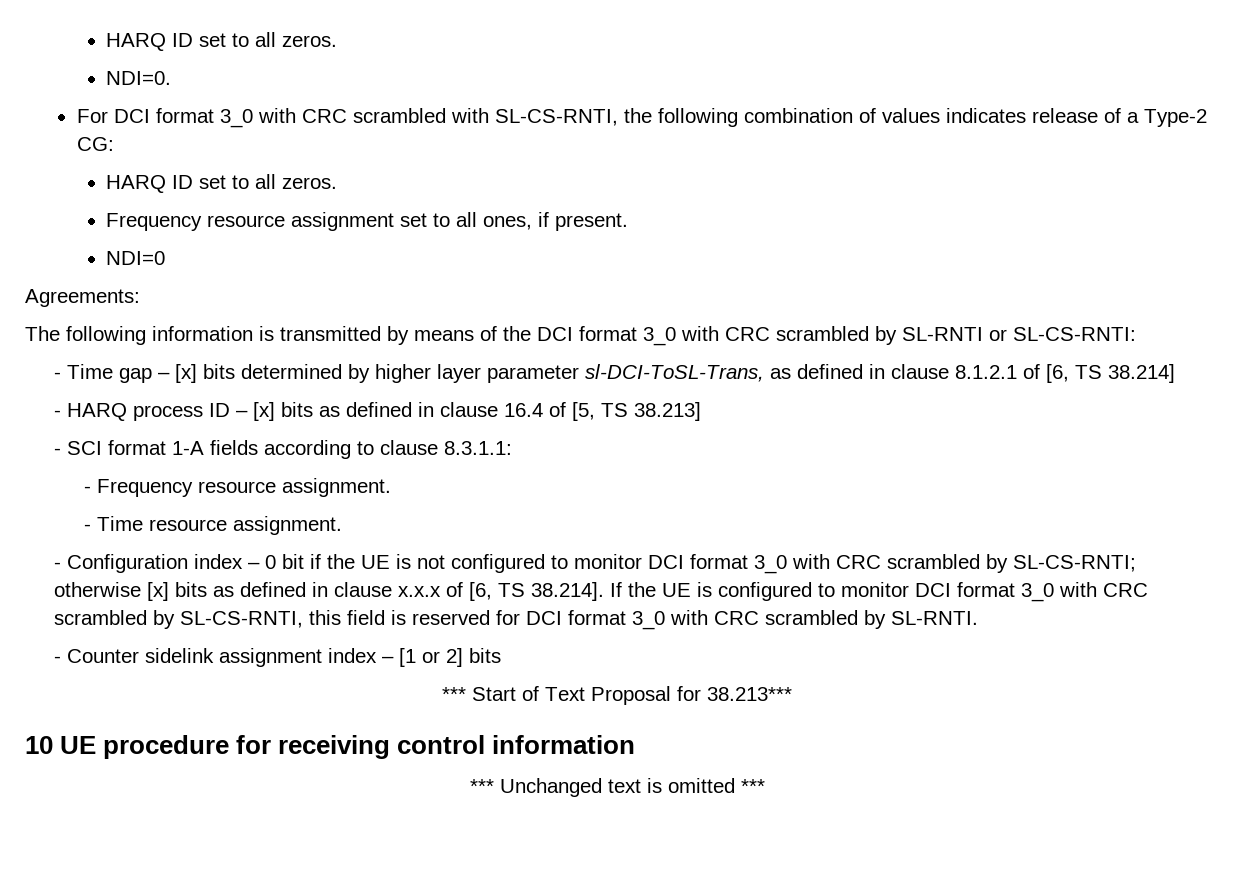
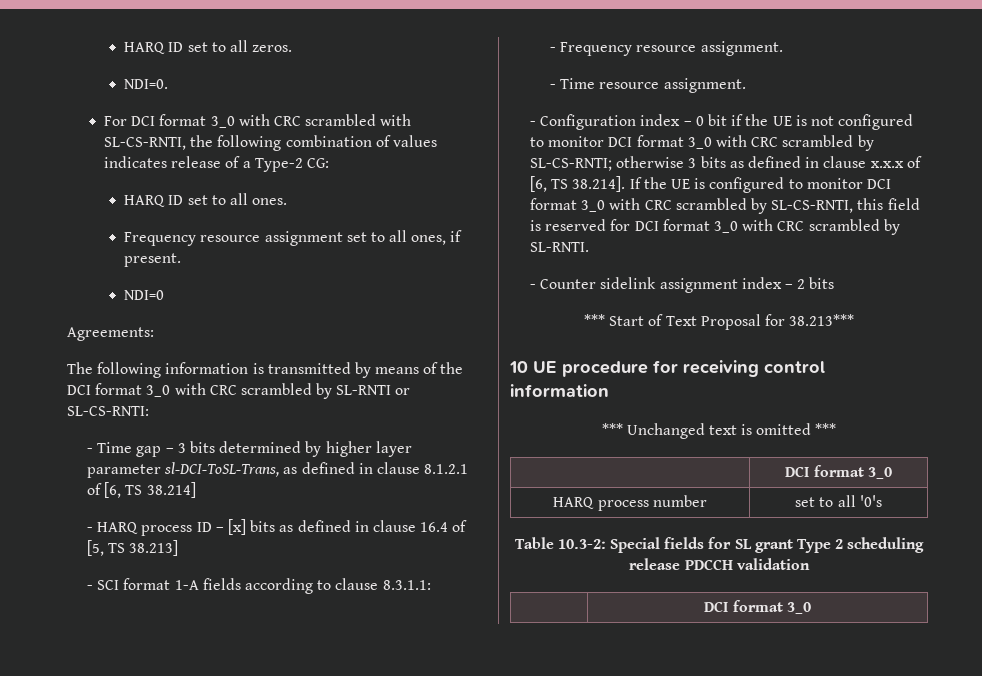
  For DCI format 3_0 with CRC scrambled with SL-CS-RNTI, the following combination of values indicates release of a Type-2 CG:
- HARQ ID set to all zeros.
+ HARQ ID set to all ones.
- - Time gap – [x] bits determined by higher layer parameter sl-DCI-ToSL-Trans, as defined in clause 8.1.2.1 of [6, TS 38.214]
+ - Time gap – 3 bits determined by higher layer parameter sl-DCI-ToSL-Trans, as defined in clause 8.1.2.1 of [6, TS 38.214]
- otherwise [x] bits as defined in clause x.x.x of [6, TS 38.214]. If the UE is configured to monitor DCI format 3_0 with CRC scrambled by SL-CS-RNTI, this field is reserved for DCI format 3_0 with CRC scrambled by SL-RNTI.
+ otherwise 3 bits as defined in clause x.x.x of [6, TS 38.214]. If the UE is configured to monitor DCI format 3_0 with CRC scrambled by SL-CS-RNTI, this field is reserved for DCI format 3_0 with CRC scrambled by SL-RNTI.
- - Counter sidelink assignment index – [1 or 2] bits
+ - Counter sidelink assignment index – 2 bits
  *** Unchanged text is omitted ***
+ | DCI format 3_0
+ HARQ process number | set to all '0's
+ Table 10.3-2: Special fields for SL grant Type 2 scheduling release PDCCH validation
+ | DCI format 3_0

